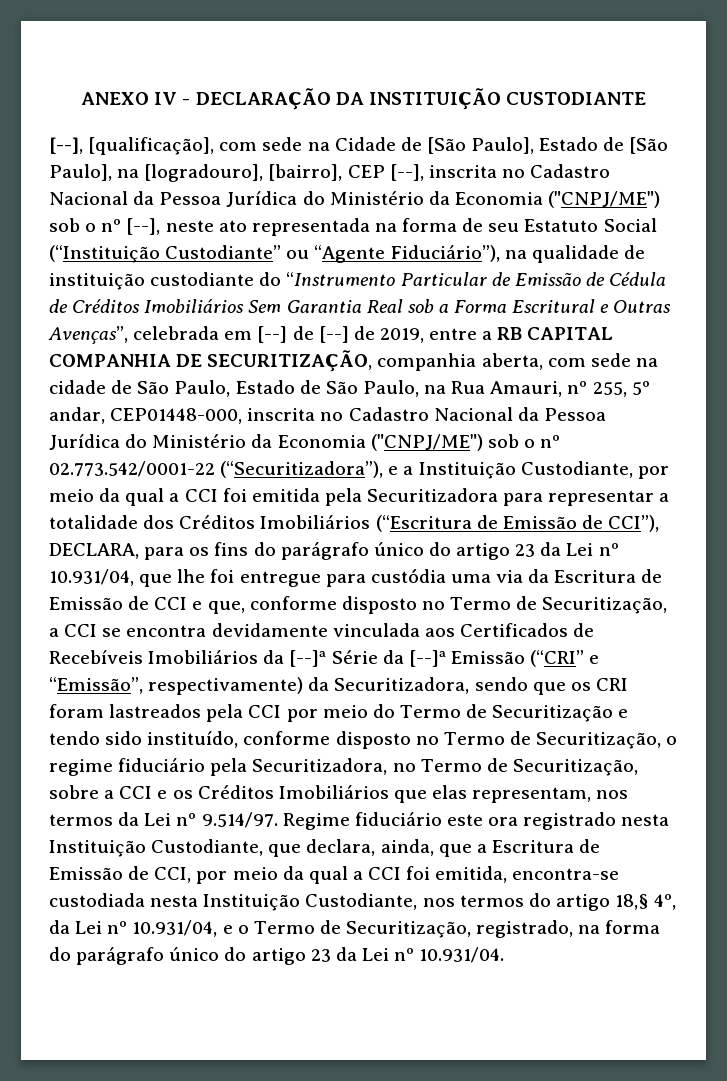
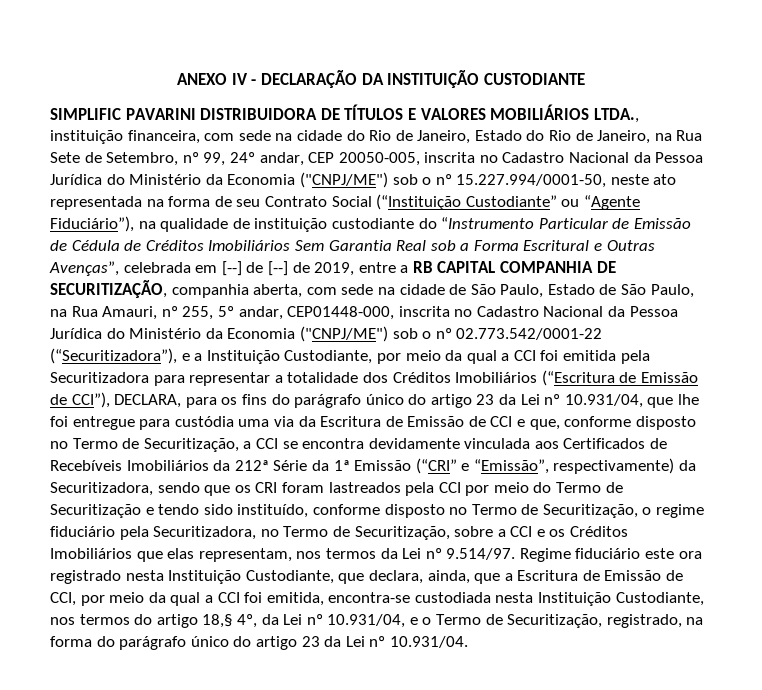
- [--], [qualificação], com sede na Cidade de [São Paulo], Estado de [São Paulo], na [logradouro], [bairro], CEP [--], inscrita no Cadastro Nacional da Pessoa Jurídica do Ministério da Economia ("CNPJ/ME") sob o nº [--], neste ato representada na forma de seu Estatuto Social (“Instituição Custodiante” ou “Agente Fiduciário”), na qualidade de instituição custodiante do “Instrumento Particular de Emissão de Cédula de Créditos Imobiliários Sem Garantia Real sob a Forma Escritural e Outras Avenças”, celebrada em [--] de [--] de 2019, entre a RB CAPITAL COMPANHIA DE SECURITIZAÇÃO, companhia aberta, com sede na cidade de São Paulo, Estado de São Paulo, na Rua Amauri, nº 255, 5º andar, CEP01448-000, inscrita no Cadastro Nacional da Pessoa Jurídica do Ministério da Economia ("CNPJ/ME") sob o nº 02.773.542/0001-22 (“Securitizadora”), e a Instituição Custodiante, por meio da qual a CCI foi emitida pela Securitizadora para representar a totalidade dos Créditos Imobiliários (“Escritura de Emissão de CCI”), DECLARA, para os fins do parágrafo único do artigo 23 da Lei nº 10.931/04, que lhe foi entregue para custódia uma via da Escritura de Emissão de CCI e que, conforme disposto no Termo de Securitização, a CCI se encontra devidamente vinculada aos Certificados de Recebíveis Imobiliários da [--]ª Série da [--]ª Emissão (“CRI” e “Emissão”, respectivamente) da Securitizadora, sendo que os CRI foram lastreados pela CCI por meio do Termo de Securitização e tendo sido instituído, conforme disposto no Termo de Securitização, o regime fiduciário pela Securitizadora, no Termo de Securitização, sobre a CCI e os Créditos Imobiliários que elas representam, nos termos da Lei nº 9.514/97. Regime fiduciário este ora registrado nesta Instituição Custodiante, que declara, ainda, que a Escritura de Emissão de CCI, por meio da qual a CCI foi emitida, encontra-se custodiada nesta Instituição Custodiante, nos termos do artigo 18,§ 4º, da Lei nº 10.931/04, e o Termo de Securitização, registrado, na forma do parágrafo único do artigo 23 da Lei nº 10.931/04.
+ SIMPLIFIC PAVARINI DISTRIBUIDORA DE TÍTULOS E VALORES MOBILIÁRIOS LTDA., instituição financeira, com sede na cidade do Rio de Janeiro, Estado do Rio de Janeiro, na Rua Sete de Setembro, nº 99, 24º andar, CEP 20050-005, inscrita no Cadastro Nacional da Pessoa Jurídica do Ministério da Economia ("CNPJ/ME") sob o nº 15.227.994/0001-50, neste ato representada na forma de seu Contrato Social (“Instituição Custodiante” ou “Agente Fiduciário”), na qualidade de instituição custodiante do “Instrumento Particular de Emissão de Cédula de Créditos Imobiliários Sem Garantia Real sob a Forma Escritural e Outras Avenças”, celebrada em [--] de [--] de 2019, entre a RB CAPITAL COMPANHIA DE SECURITIZAÇÃO, companhia aberta, com sede na cidade de São Paulo, Estado de São Paulo, na Rua Amauri, nº 255, 5º andar, CEP01448-000, inscrita no Cadastro Nacional da Pessoa Jurídica do Ministério da Economia ("CNPJ/ME") sob o nº 02.773.542/0001-22 (“Securitizadora”), e a Instituição Custodiante, por meio da qual a CCI foi emitida pela Securitizadora para representar a totalidade dos Créditos Imobiliários (“Escritura de Emissão de CCI”), DECLARA, para os fins do parágrafo único do artigo 23 da Lei nº 10.931/04, que lhe foi entregue para custódia uma via da Escritura de Emissão de CCI e que, conforme disposto no Termo de Securitização, a CCI se encontra devidamente vinculada aos Certificados de Recebíveis Imobiliários da 212ª Série da 1ª Emissão (“CRI” e “Emissão”, respectivamente) da Securitizadora, sendo que os CRI foram lastreados pela CCI por meio do Termo de Securitização e tendo sido instituído, conforme disposto no Termo de Securitização, o regime fiduciário pela Securitizadora, no Termo de Securitização, sobre a CCI e os Créditos Imobiliários que elas representam, nos termos da Lei nº 9.514/97. Regime fiduciário este ora registrado nesta Instituição Custodiante, que declara, ainda, que a Escritura de Emissão de CCI, por meio da qual a CCI foi emitida, encontra-se custodiada nesta Instituição Custodiante, nos termos do artigo 18,§ 4º, da Lei nº 10.931/04, e o Termo de Securitização, registrado, na forma do parágrafo único do artigo 23 da Lei nº 10.931/04.

